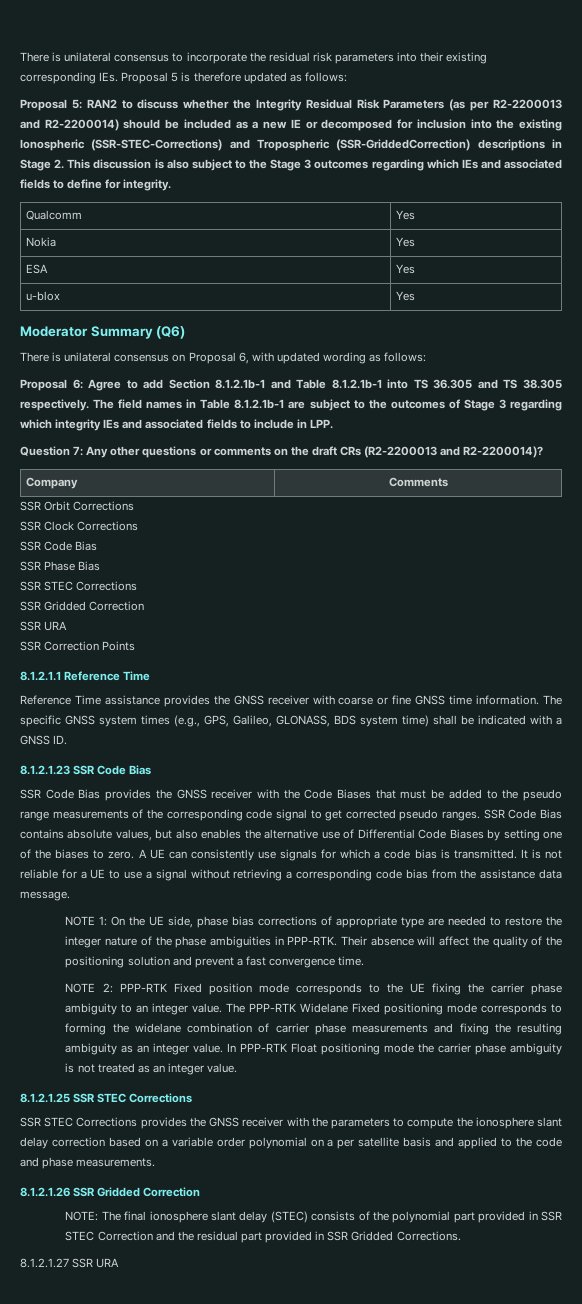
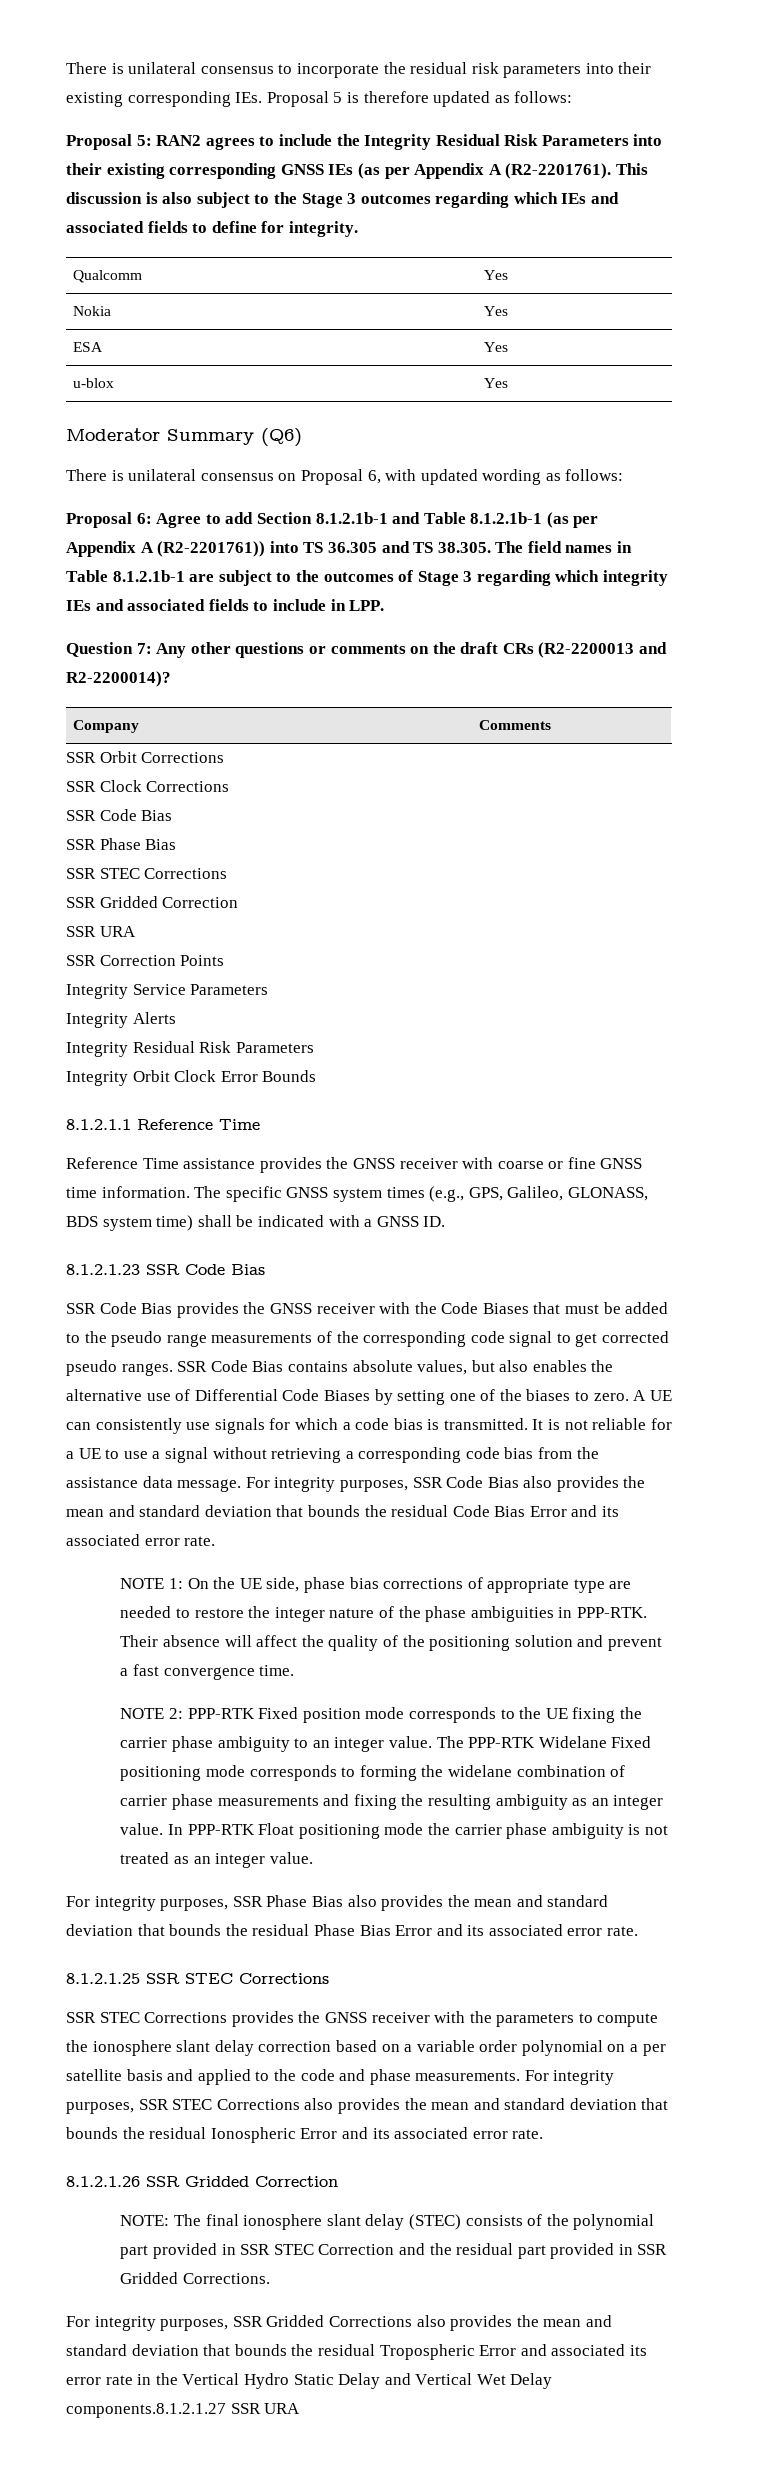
- Proposal 5: RAN2 to discuss whether the Integrity Residual Risk Parameters (as per R2-2200013 and R2-2200014) should be included as a new IE or decomposed for inclusion into the existing Ionospheric (SSR-STEC-Corrections) and Tropospheric (SSR-GriddedCorrection) descriptions in Stage 2. This discussion is also subject to the Stage 3 outcomes regarding which IEs and associated fields to define for integrity.
+ Proposal 5: RAN2 agrees to include the Integrity Residual Risk Parameters into their existing corresponding GNSS IEs (as per Appendix A (R2-2201761). This discussion is also subject to the Stage 3 outcomes regarding which IEs and associated fields to define for integrity.
- Proposal 6: Agree to add Section 8.1.2.1b-1 and Table 8.1.2.1b-1 into TS 36.305 and TS 38.305 respectively. The field names in Table 8.1.2.1b-1 are subject to the outcomes of Stage 3 regarding which integrity IEs and associated fields to include in LPP.
+ Proposal 6: Agree to add Section 8.1.2.1b-1 and Table 8.1.2.1b-1 (as per Appendix A (R2-2201761)) into TS 36.305 and TS 38.305. The field names in Table 8.1.2.1b-1 are subject to the outcomes of Stage 3 regarding which integrity IEs and associated fields to include in LPP.
+ Integrity Service Parameters
+ Integrity Alerts
+ Integrity Residual Risk Parameters
+ Integrity Orbit Clock Error Bounds
+ For integrity purposes, SSR Code Bias also provides the mean and standard deviation that bounds the residual Code Bias Error and its associated error rate.
+ For integrity purposes, SSR Phase Bias also provides the mean and standard deviation that bounds the residual Phase Bias Error and its associated error rate.
+ For integrity purposes, SSR STEC Corrections also provides the mean and standard deviation that bounds the residual Ionospheric Error and its associated error rate.
- 8.1.2.1.27 SSR URA
+ For integrity purposes, SSR Gridded Corrections also provides the mean and standard deviation that bounds the residual Tropospheric Error and associated its error rate in the Vertical Hydro Static Delay and Vertical Wet Delay components.8.1.2.1.27 SSR URA

